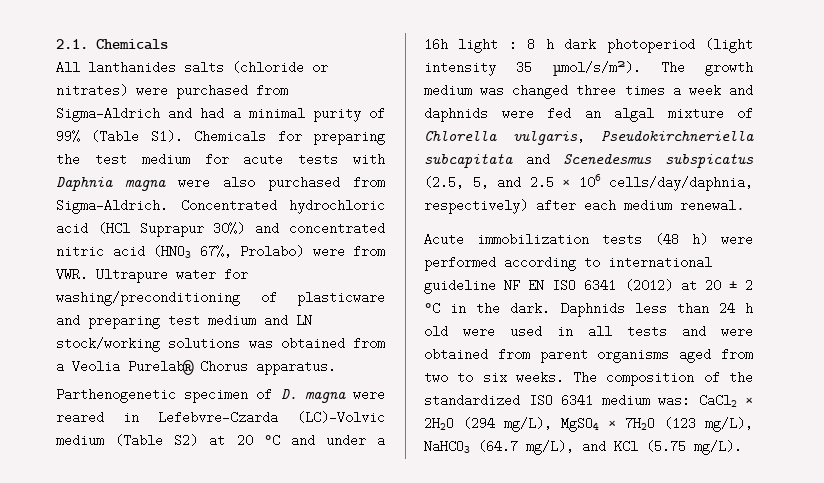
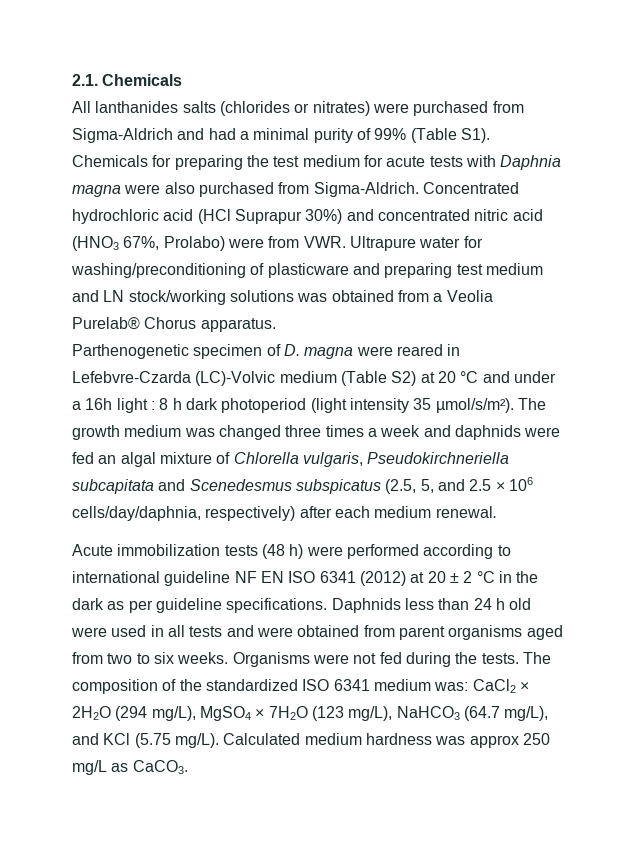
- All lanthanides salts (chloride or nitrates) were purchased from Sigma-Aldrich and had a minimal purity of 99% (Table S1). Chemicals for preparing the test medium for acute tests with Daphnia magna were also purchased from Sigma-Aldrich.
+ All lanthanides salts (chlorides or nitrates) were purchased from Sigma-Aldrich and had a minimal purity of 99% (Table S1). Chemicals for preparing the test medium for acute tests with Daphnia magna were also purchased from Sigma-Aldrich.
- Acute immobilization tests (48 h) were performed according to international guideline NF EN ISO 6341 (2012) at 20 ± 2 °C in the dark.
+ Acute immobilization tests (48 h) were performed according to international guideline NF EN ISO 6341 (2012) at 20 ± 2 °C in the dark as per guideline specifications.
+ Organisms were not fed during the tests.
+ Calculated medium hardness was approx 250 mg/L as CaCO3.

